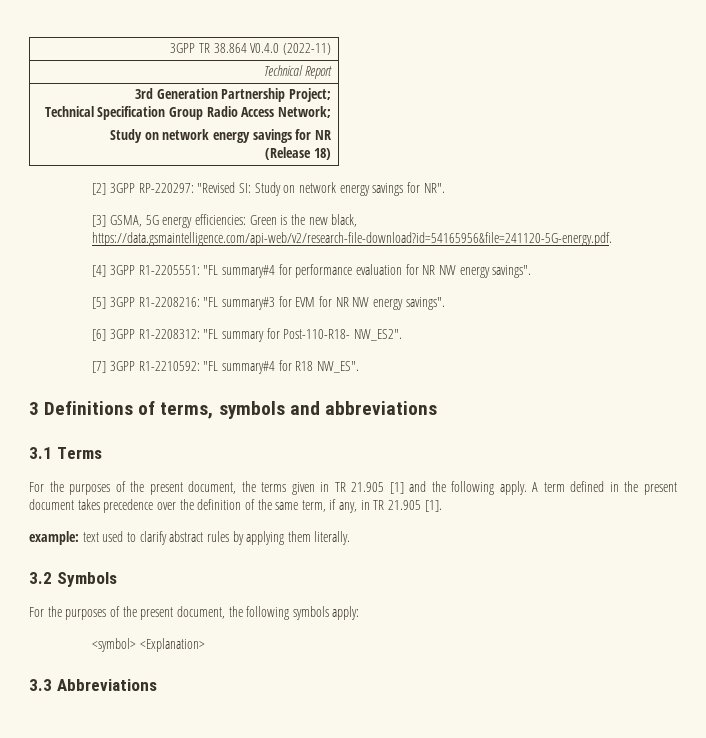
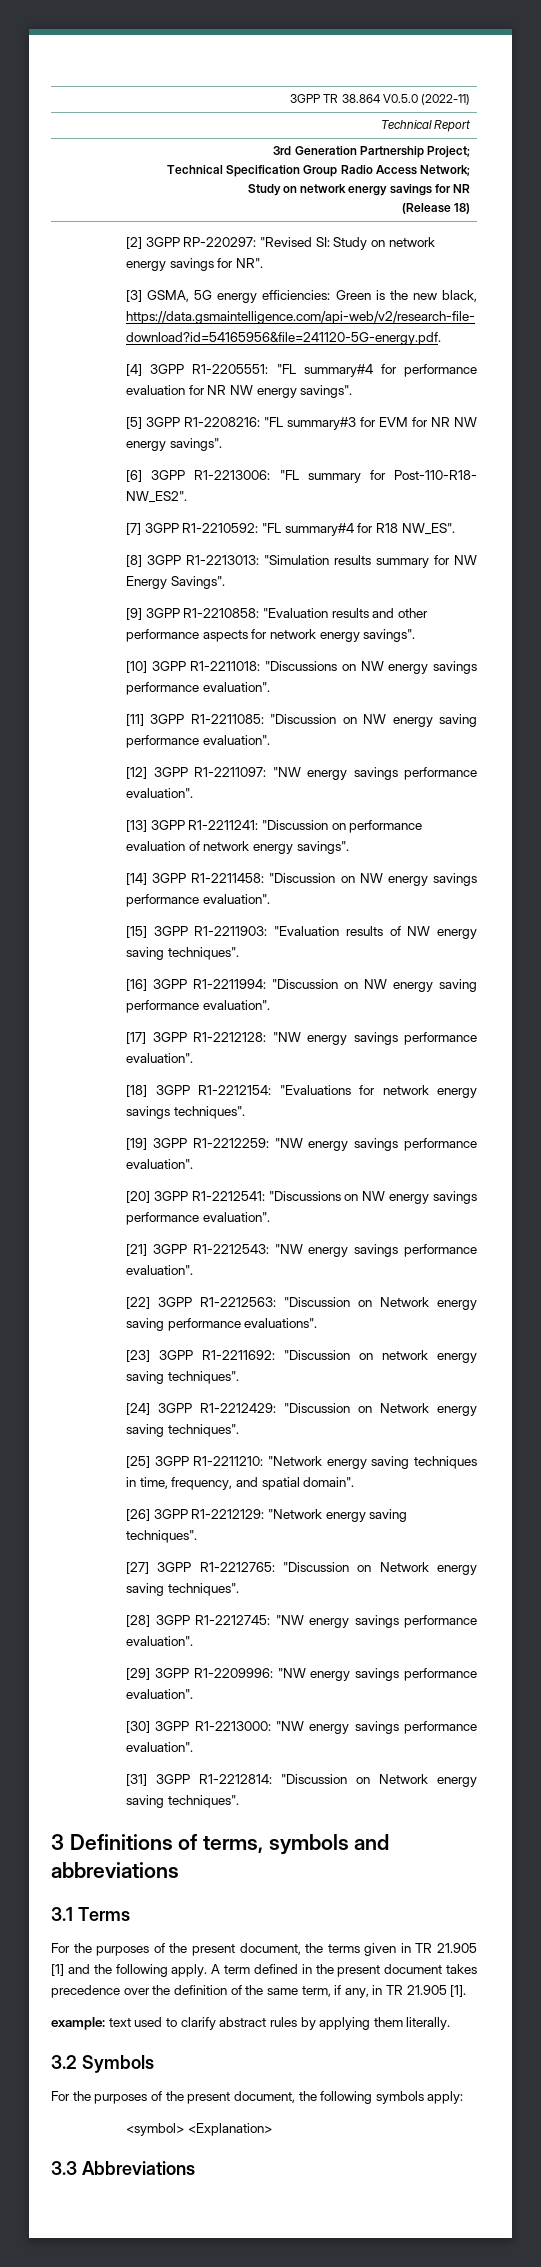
- 3GPP TR 38.864 V0.4.0 (2022-11)
+ 3GPP TR 38.864 V0.5.0 (2022-11)
- [6] 3GPP R1-2208312: "FL summary for Post-110-R18- NW_ES2".
+ [6] 3GPP R1-2213006: "FL summary for Post-110-R18- NW_ES2".
+ [8] 3GPP R1-2213013: "Simulation results summary for NW Energy Savings".
+ [9] 3GPP R1-2210858: "Evaluation results and other performance aspects for network energy savings".
+ [10] 3GPP R1-2211018: "Discussions on NW energy savings performance evaluation".
+ [11] 3GPP R1-2211085: "Discussion on NW energy saving performance evaluation".
+ [12] 3GPP R1-2211097: "NW energy savings performance evaluation".
+ [13] 3GPP R1-2211241: "Discussion on performance evaluation of network energy savings".
+ [14] 3GPP R1-2211458: "Discussion on NW energy savings performance evaluation".
+ [15] 3GPP R1-2211903: "Evaluation results of NW energy saving techniques".
+ [16] 3GPP R1-2211994: "Discussion on NW energy saving performance evaluation".
+ [17] 3GPP R1-2212128: "NW energy savings performance evaluation".
+ [18] 3GPP R1-2212154: "Evaluations for network energy savings techniques".
+ [19] 3GPP R1-2212259: "NW energy savings performance evaluation".
+ [20] 3GPP R1-2212541: "Discussions on NW energy savings performance evaluation".
+ [21] 3GPP R1-2212543: "NW energy savings performance evaluation".
+ [22] 3GPP R1-2212563: "Discussion on Network energy saving performance evaluations".
+ [23] 3GPP R1-2211692: "Discussion on network energy saving techniques".
+ [24] 3GPP R1-2212429: "Discussion on Network energy saving techniques".
+ [25] 3GPP R1-2211210: "Network energy saving techniques in time, frequency, and spatial domain".
+ [26] 3GPP R1-2212129: "Network energy saving techniques".
+ [27] 3GPP R1-2212765: "Discussion on Network energy saving techniques".
+ [28] 3GPP R1-2212745: "NW energy savings performance evaluation".
+ [29] 3GPP R1-2209996: "NW energy savings performance evaluation".
+ [30] 3GPP R1-2213000: "NW energy savings performance evaluation".
+ [31] 3GPP R1-2212814: "Discussion on Network energy saving techniques".

